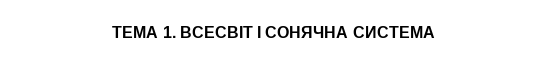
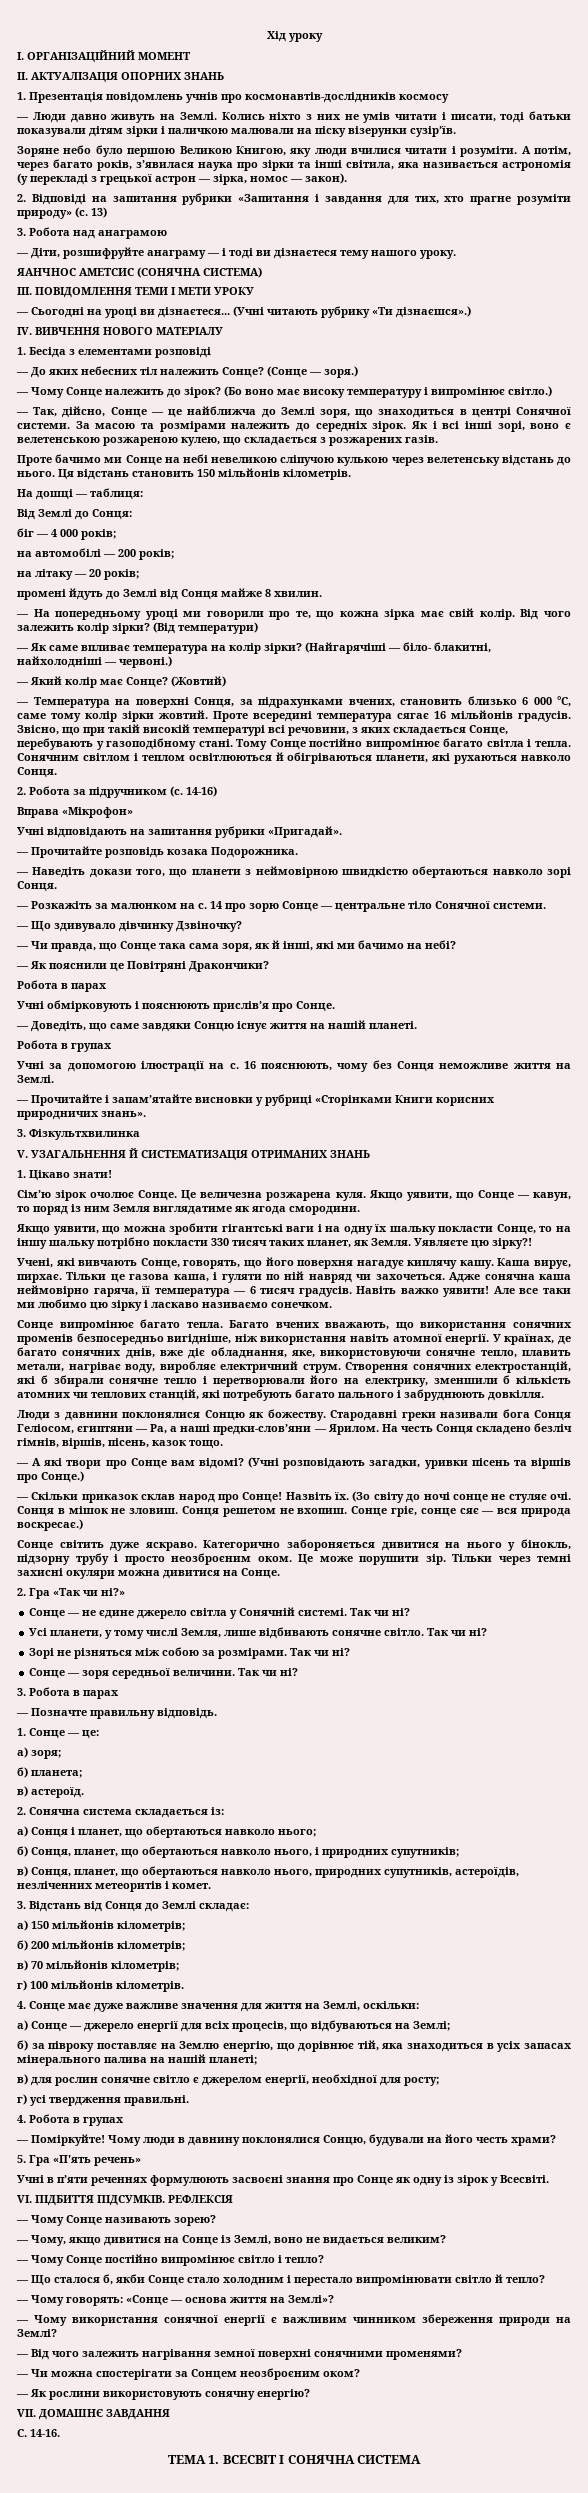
+ Хід уроку
+ I. ОРГАНІЗАЦІЙНИЙ МОМЕНТ
+ II. АКТУАЛІЗАЦІЯ ОПОРНИХ ЗНАНЬ
+ 1. Презентація повідомлень учнів про космонавтів-дослідників космосу
+ — Люди давно живуть на Землі. Колись ніхто з них не умів читати і писати, тоді батьки показували дітям зірки і паличкою малювали на піску візерунки сузір’їв.
+ Зоряне небо було першою Великою Книгою, яку люди вчилися читати і розуміти. А потім, через багато років, з’явилася наука про зірки та інші світила, яка називається астрономія (у перекладі з грецької астрон — зірка, номос — закон).
+ 2. Відповіді на запитання рубрики «Запитання і завдання для тих, хто прагне розуміти природу» (с. 13)
+ 3. Робота над анаграмою
+ — Діти, розшифруйте анаграму — і тоді ви дізнаєтеся тему нашого уроку.
+ ЯАНЧНОС АМЕТСИС (СОНЯЧНА СИСТЕМА)
+ III. ПОВІДОМЛЕННЯ ТЕМИ І МЕТИ УРОКУ
+ — Сьогодні на уроці ви дізнаєтеся... (Учні читають рубрику «Ти дізнаєшся».)
+ IV. ВИВЧЕННЯ НОВОГО МАТЕРІАЛУ
+ 1. Бесіда з елементами розповіді
+ — До яких небесних тіл належить Сонце? (Сонце — зоря.)
+ — Чому Сонце належить до зірок? (Бо воно має високу температуру і випромінює світло.)
+ — Так, дійсно, Сонце — це найближча до Землі зоря, що знаходиться в центрі Сонячної системи. За масою та розмірами належить до середніх зірок. Як і всі інші зорі, воно є велетенською розжареною кулею, що складається з розжарених газів.
+ Проте бачимо ми Сонце на небі невеликою сліпучою кулькою через велетенську відстань до нього. Ця відстань становить 150 мільйонів кілометрів.
+ На дошці — таблиця:
+ Від Землі до Сонця:
+ біг — 4 000 років;
+ на автомобілі — 200 років;
+ на літаку — 20 років;
+ промені йдуть до Землі від Сонця майже 8 хвилин.
+ — На попередньому уроці ми говорили про те, що кожна зірка має свій колір. Від чого залежить колір зірки? (Від температури)
+ — Як саме впливає температура на колір зірки? (Найгарячіші — біло- блакитні, найхолодніші — червоні.)
+ — Який колір має Сонце? (Жовтий)
+ — Температура на поверхні Сонця, за підрахунками вчених, становить близько 6 000 °С, саме тому колір зірки жовтий. Проте всередині температура сягає 16 мільйонів градусів. Звісно, що при такій високій температурі всі речовини, з яких складається Сонце, перебувають у газоподібному стані. Тому Сонце постійно випромінює багато світла і тепла. Сонячним світлом і теплом освітлюються й обігріваються планети, які рухаються навколо Сонця.
+ 2. Робота за підручником (с. 14-16)
+ Вправа «Мікрофон»
+ Учні відповідають на запитання рубрики «Пригадай».
+ — Прочитайте розповідь козака Подорожника.
+ — Наведіть докази того, що планети з неймовірною швидкістю обертаються навколо зорі Сонця.
+ — Розкажіть за малюнком на с. 14 про зорю Сонце — центральне тіло Сонячної системи.
+ — Що здивувало дівчинку Дзвіночку?
+ — Чи правда, що Сонце така сама зоря, як й інші, які ми бачимо на небі?
+ — Як пояснили це Повітряні Дракончики?
+ Робота в парах
+ Учні обмірковують і пояснюють прислів’я про Сонце.
+ — Доведіть, що саме завдяки Сонцю існує життя на нашій планеті.
+ Робота в групах
+ Учні за допомогою ілюстрації на с. 16 пояснюють, чому без Сонця неможливе життя на Землі.
+ — Прочитайте і запам’ятайте висновки у рубриці «Сторінками Книги корисних природничих знань».
+ 3. Фізкультхвилинка
+ V. УЗАГАЛЬНЕННЯ Й СИСТЕМАТИЗАЦІЯ ОТРИМАНИХ ЗНАНЬ
+ 1. Цікаво знати!
+ Сім’ю зірок очолює Сонце. Це величезна розжарена куля. Якщо уявити, що Сонце — кавун, то поряд із ним Земля виглядатиме як ягода смородини.
+ Якщо уявити, що можна зробити гігантські ваги і на одну їх шальку покласти Сонце, то на іншу шальку потрібно покласти 330 тисяч таких планет, як Земля. Уявляєте цю зірку?!
+ Учені, які вивчають Сонце, говорять, що його поверхня нагадує киплячу кашу. Каша вирує, пирхає. Тільки це газова каша, і гуляти по ній навряд чи захочеться. Адже сонячна каша неймовірно гаряча, її температура — 6 тисяч градусів. Навіть важко уявити! Але все таки ми любимо цю зірку і ласкаво називаємо сонечком.
+ Сонце випромінює багато тепла. Багато вчених вважають, що використання сонячних променів безпосередньо вигідніше, ніж використання навіть атомної енергії. У країнах, де багато сонячних днів, вже діє обладнання, яке, використовуючи сонячне тепло, плавить метали, нагріває воду, виробляє електричний струм. Створення сонячних електростанцій, які б збирали сонячне тепло і перетворювали його на електрику, зменшили б кількість атомних чи теплових станцій, які потребують багато пального і забруднюють довкілля.
+ Люди з давнини поклонялися Сонцю як божеству. Стародавні греки називали бога Сонця Геліосом, єгиптяни — Ра, а наші предки-слов’яни — Ярилом. На честь Сонця складено безліч гімнів, віршів, пісень, казок тощо.
+ — А які твори про Сонце вам відомі? (Учні розповідають загадки, уривки пісень та віршів про Сонце.)
+ — Скільки приказок склав народ про Сонце! Назвіть їх. (Зо світу до ночі сонце не стуляє очі. Сонця в мішок не зловиш. Сонця решетом не вхопиш. Сонце гріє, сонце сяє — вся природа воскресає.)
+ Сонце світить дуже яскраво. Категорично забороняється дивитися на нього у бінокль, підзорну трубу і просто неозброєним оком. Це може порушити зір. Тільки через темні захисні окуляри можна дивитися на Сонце.
+ 2. Гра «Так чи ні?»
+ Сонце — не єдине джерело світла у Сонячній системі. Так чи ні?
+ Усі планети, у тому числі Земля, лише відбивають сонячне світло. Так чи ні?
+ Зорі не різняться між собою за розмірами. Так чи ні?
+ Сонце — зоря середньої величини. Так чи ні?
+ 3. Робота в парах
+ — Позначте правильну відповідь.
+ 1. Сонце — це:
+ а) зоря;
+ б) планета;
+ в) астероїд.
+ 2. Сонячна система складається із:
+ а) Сонця і планет, що обертаються навколо нього;
+ б) Сонця, планет, що обертаються навколо нього, і природних супутників;
+ в) Сонця, планет, що обертаються навколо нього, природних супутників, астероїдів, незліченних метеоритів і комет.
+ 3. Відстань від Сонця до Землі складає:
+ а) 150 мільйонів кілометрів;
+ б) 200 мільйонів кілометрів;
+ в) 70 мільйонів кілометрів;
+ г) 100 мільйонів кілометрів.
+ 4. Сонце має дуже важливе значення для життя на Землі, оскільки:
+ а) Сонце — джерело енергії для всіх процесів, що відбуваються на Землі;
+ б) за півроку поставляє на Землю енергію, що дорівнює тій, яка знаходиться в усіх запасах мінерального палива на нашій планеті;
+ в) для рослин сонячне світло є джерелом енергії, необхідної для росту;
+ г) усі твердження правильні.
+ 4. Робота в групах
+ — Поміркуйте! Чому люди в давнину поклонялися Сонцю, будували на його честь храми?
+ 5. Гра «П'ять речень»
+ Учні в п’яти реченнях формулюють засвоєні знання про Сонце як одну із зірок у Всесвіті.
+ VI. ПІДБИТТЯ ПІДСУМКІВ. РЕФЛЕКСІЯ
+ — Чому Сонце називають зорею?
+ — Чому, якщо дивитися на Сонце із Землі, воно не видається великим?
+ — Чому Сонце постійно випромінює світло і тепло?
+ — Що сталося б, якби Сонце стало холодним і перестало випромінювати світло й тепло?
+ — Чому говорять: «Сонце — основа життя на Землі»?
+ — Чому використання сонячної енергії є важливим чинником збереження природи на Землі?
+ — Від чого залежить нагрівання земної поверхні сонячними променями?
+ — Чи можна спостерігати за Сонцем неозброєним оком?
+ — Як рослини використовують сонячну енергію?
+ VII. ДОМАШНЄ ЗАВДАННЯ
+ С. 14-16.

